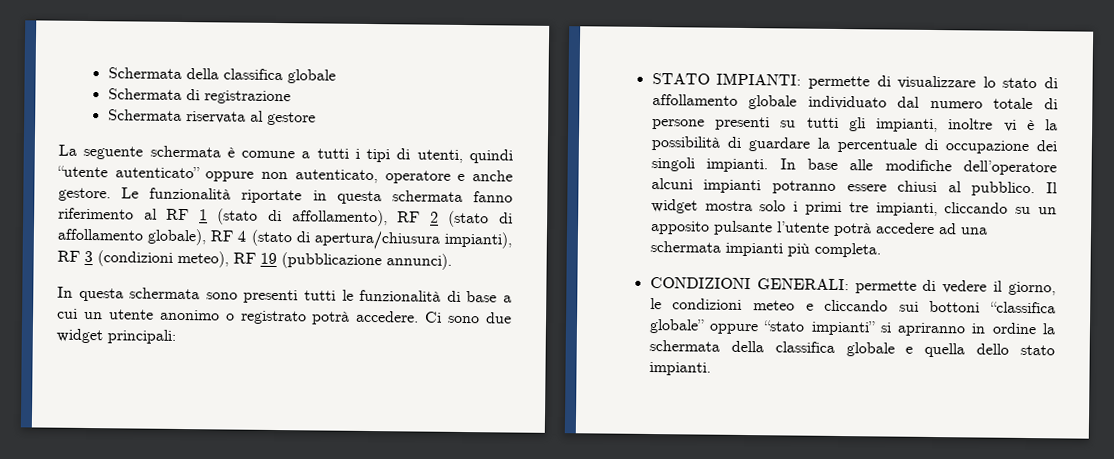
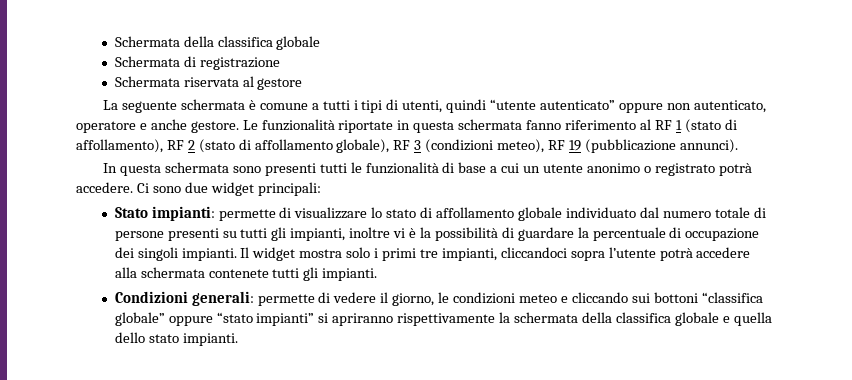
- Le funzionalità riportate in questa schermata fanno riferimento al RF 1 (stato di affollamento), RF 2 (stato di affollamento globale), RF 4 (stato di apertura/chiusura impianti), RF 3 (condizioni meteo), RF 19 (pubblicazione annunci).
+ Le funzionalità riportate in questa schermata fanno riferimento al RF 1 (stato di affollamento), RF 2 (stato di affollamento globale), RF 3 (condizioni meteo), RF 19 (pubblicazione annunci).
- STATO IMPIANTI: permette di visualizzare lo stato di affollamento globale individuato dal numero totale di persone presenti su tutti gli impianti, inoltre vi è la possibilità di guardare la percentuale di occupazione dei singoli impianti.
+ Stato impianti: permette di visualizzare lo stato di affollamento globale individuato dal numero totale di persone presenti su tutti gli impianti, inoltre vi è la possibilità di guardare la percentuale di occupazione dei singoli impianti.
- In base alle modifiche dell’operatore alcuni impianti potranno essere chiusi al pubblico.
- Il widget mostra solo i primi tre impianti, cliccando su un apposito pulsante l’utente potrà accedere ad una schermata impianti più completa.
- CONDIZIONI GENERALI: permette di vedere il giorno, le condizioni meteo e cliccando sui bottoni “classifica globale” oppure “stato impianti” si apriranno in ordine la schermata della classifica globale e quella dello stato impianti.
+ Il widget mostra solo i primi tre impianti, cliccandoci sopra l’utente potrà accedere alla schermata contenete tutti gli impianti.
+ Condizioni generali: permette di vedere il giorno, le condizioni meteo e cliccando sui bottoni “classifica globale” oppure “stato impianti” si apriranno rispettivamente la schermata della classifica globale e quella dello stato impianti.

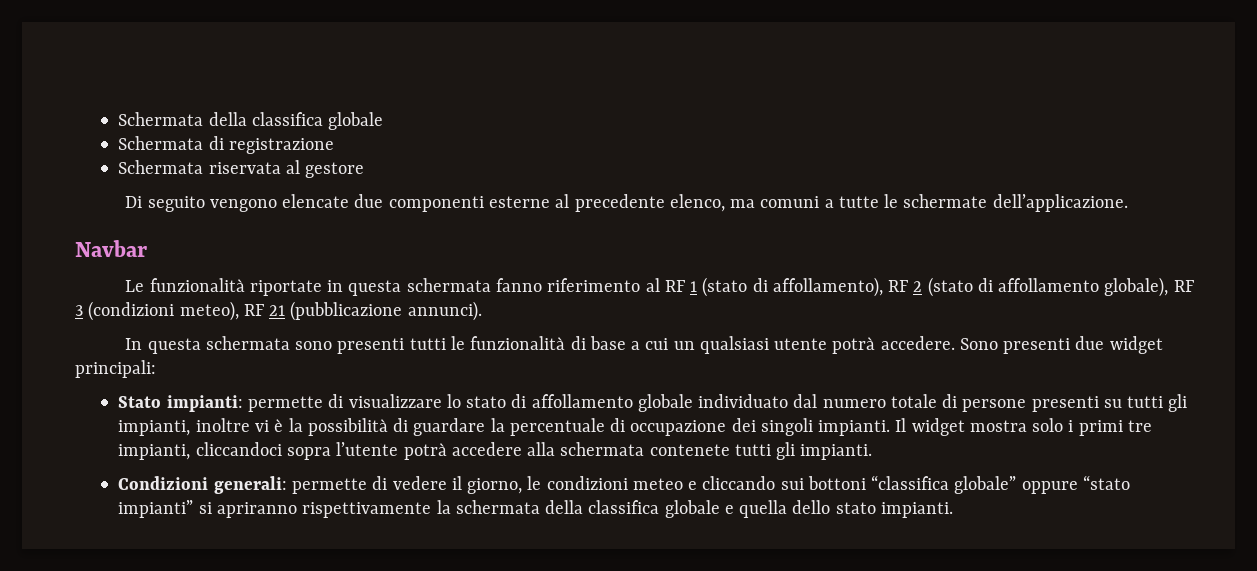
- La seguente schermata è comune a tutti i tipi di utenti, quindi “utente autenticato” oppure non autenticato, operatore e anche gestore. Le funzionalità riportate in questa schermata fanno riferimento al RF 1 (stato di affollamento), RF 2 (stato di affollamento globale), RF 3 (condizioni meteo), RF 19 (pubblicazione annunci).
+ Di seguito vengono elencate due componenti esterne al precedente elenco, ma comuni a tutte le schermate dell’applicazione.
+ Navbar
+ Le funzionalità riportate in questa schermata fanno riferimento al RF 1 (stato di affollamento), RF 2 (stato di affollamento globale), RF 3 (condizioni meteo), RF 21 (pubblicazione annunci).
- In questa schermata sono presenti tutti le funzionalità di base a cui un utente anonimo o registrato potrà accedere. Ci sono due widget principali:
+ In questa schermata sono presenti tutti le funzionalità di base a cui un qualsiasi utente potrà accedere. Sono presenti due widget principali:

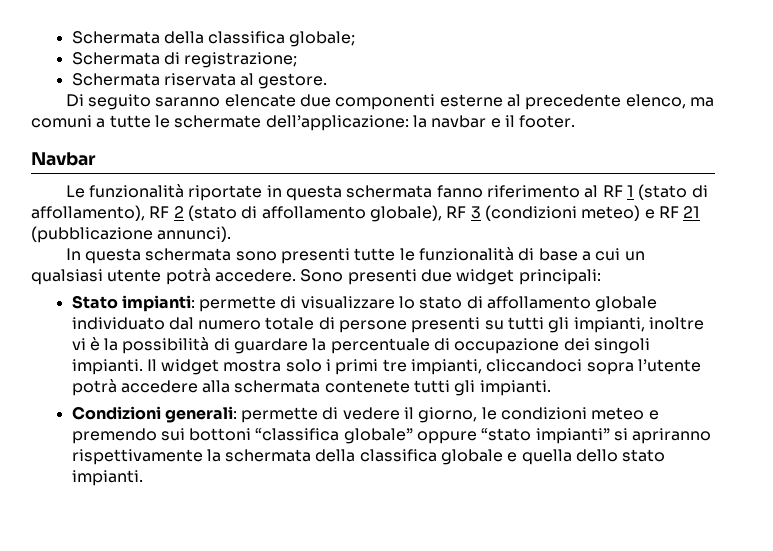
- Schermata della classifica globale
+ Schermata della classifica globale;
- Schermata di registrazione
+ Schermata di registrazione;
- Schermata riservata al gestore
+ Schermata riservata al gestore.
- Di seguito vengono elencate due componenti esterne al precedente elenco, ma comuni a tutte le schermate dell’applicazione.
+ Di seguito saranno elencate due componenti esterne al precedente elenco, ma comuni a tutte le schermate dell’applicazione: la navbar e il footer.
- Le funzionalità riportate in questa schermata fanno riferimento al RF 1 (stato di affollamento), RF 2 (stato di affollamento globale), RF 3 (condizioni meteo), RF 21 (pubblicazione annunci).
+ Le funzionalità riportate in questa schermata fanno riferimento al RF 1 (stato di affollamento), RF 2 (stato di affollamento globale), RF 3 (condizioni meteo) e RF 21 (pubblicazione annunci).
- In questa schermata sono presenti tutti le funzionalità di base a cui un qualsiasi utente potrà accedere.
+ In questa schermata sono presenti tutte le funzionalità di base a cui un qualsiasi utente potrà accedere.
- Condizioni generali: permette di vedere il giorno, le condizioni meteo e cliccando sui bottoni “classifica globale” oppure “stato impianti” si apriranno rispettivamente la schermata della classifica globale e quella dello stato impianti.
+ Condizioni generali: permette di vedere il giorno, le condizioni meteo e premendo sui bottoni “classifica globale” oppure “stato impianti” si apriranno rispettivamente la schermata della classifica globale e quella dello stato impianti.

